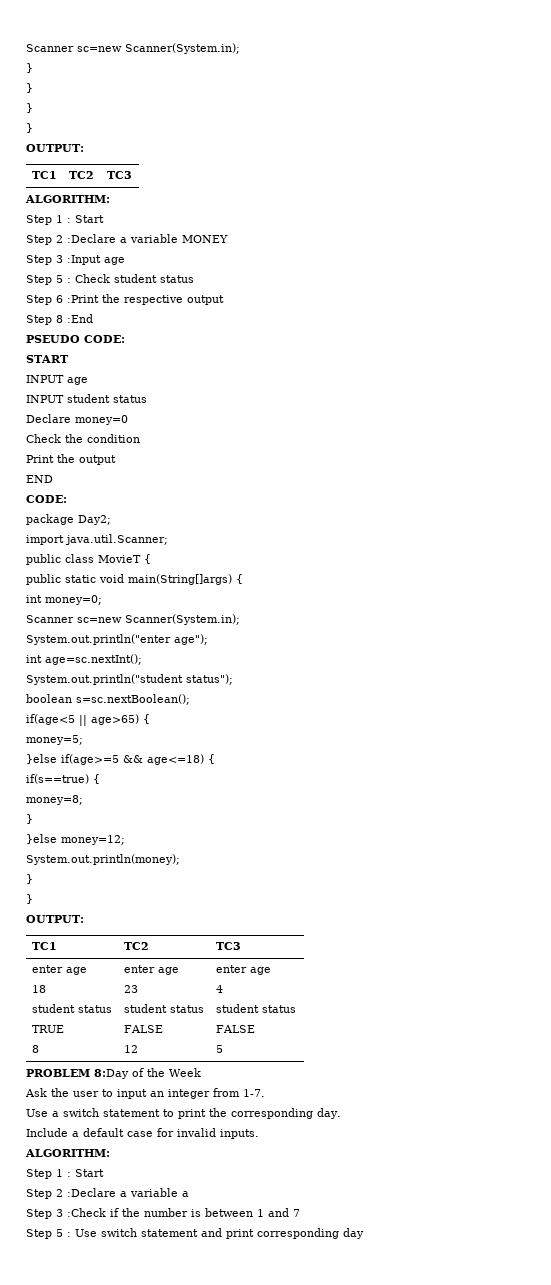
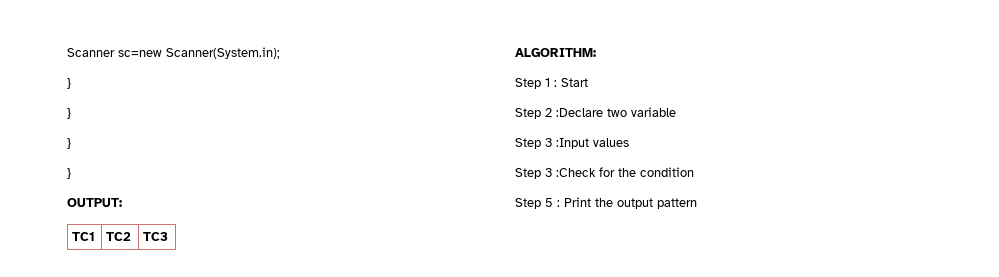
- Step 2 :Declare a variable MONEY
+ Step 2 :Declare two variable
- Step 3 :Input age
- Step 5 : Check student status
- Step 6 :Print the respective output
- Step 8 :End
- PSEUDO CODE:
- START
- INPUT age
- INPUT student status
- Declare money=0
- Check the condition
- Print the output
- END
- CODE:
- package Day2;
- import java.util.Scanner;
- public class MovieT {
- public static void main(String[]args) {
- int money=0;
- Scanner sc=new Scanner(System.in);
- System.out.println("enter age");
- int age=sc.nextInt();
- System.out.println("student status");
- boolean s=sc.nextBoolean();
- if(age<5 || age>65) {
- money=5;
- }else if(age>=5 && age<=18) {
- if(s==true) {
- money=8;
- }
- }else money=12;
- System.out.println(money);
- }
- }
- OUTPUT:
- TC1 | TC2 | TC3
- enter age
- 18
- student status
- TRUE
- 8 | enter age
- 23
- student status
- FALSE
- 12 | enter age
- 4
- student status
- FALSE
- 5
- PROBLEM 8:Day of the Week
- Ask the user to input an integer from 1-7.
- Use a switch statement to print the corresponding day.
- Include a default case for invalid inputs.
- ALGORITHM:
- Step 1 : Start
- Step 2 :Declare a variable a
- Step 3 :Check if the number is between 1 and 7
- Step 5 : Use switch statement and print corresponding day
+ Step 3 :Input values
+ Step 3 :Check for the condition
+ Step 5 : Print the output pattern

